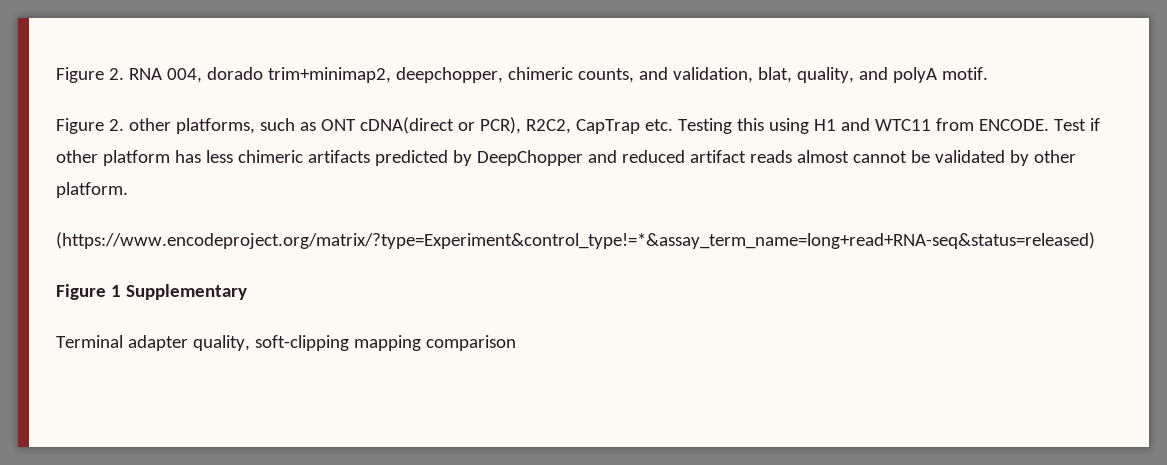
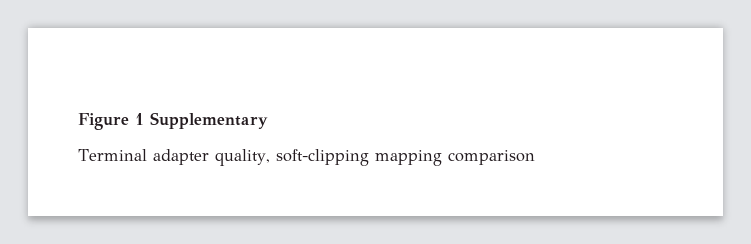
- Figure 2. RNA 004, dorado trim+minimap2, deepchopper, chimeric counts, and validation, blat, quality, and polyA motif.
- Figure 2. other platforms, such as ONT cDNA(direct or PCR), R2C2, CapTrap etc. Testing this using H1 and WTC11 from ENCODE. Test if other platform has less chimeric artifacts predicted by DeepChopper and reduced artifact reads almost cannot be validated by other platform.
- (https://www.encodeproject.org/matrix/?type=Experiment&control_type!=*&assay_term_name=long+read+RNA-seq&status=released)

